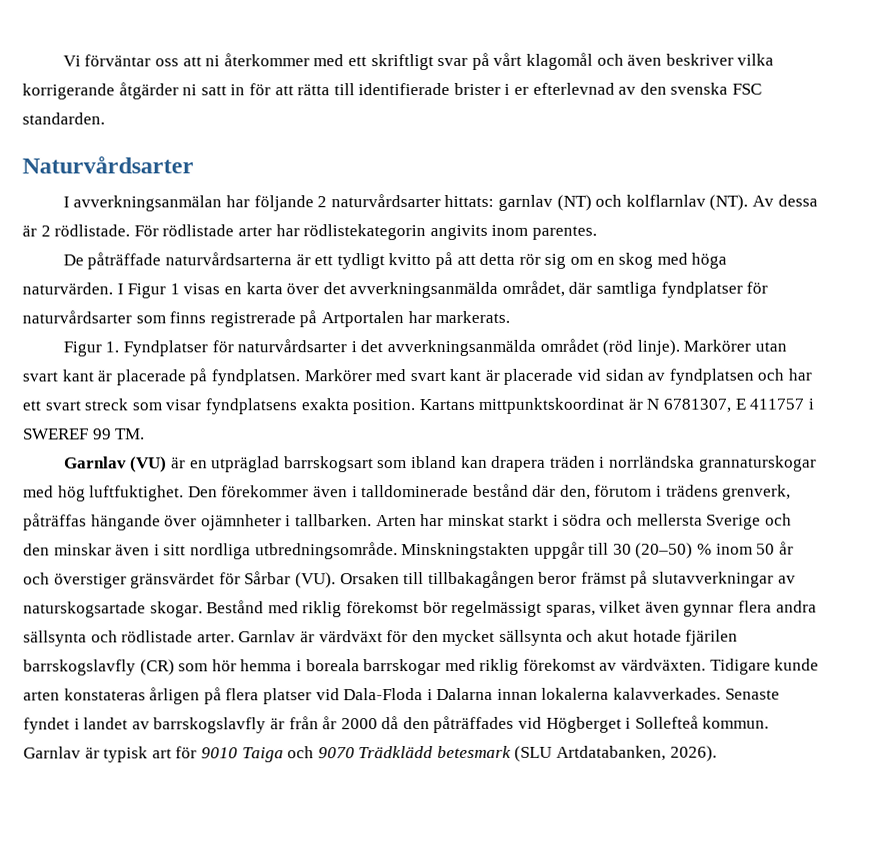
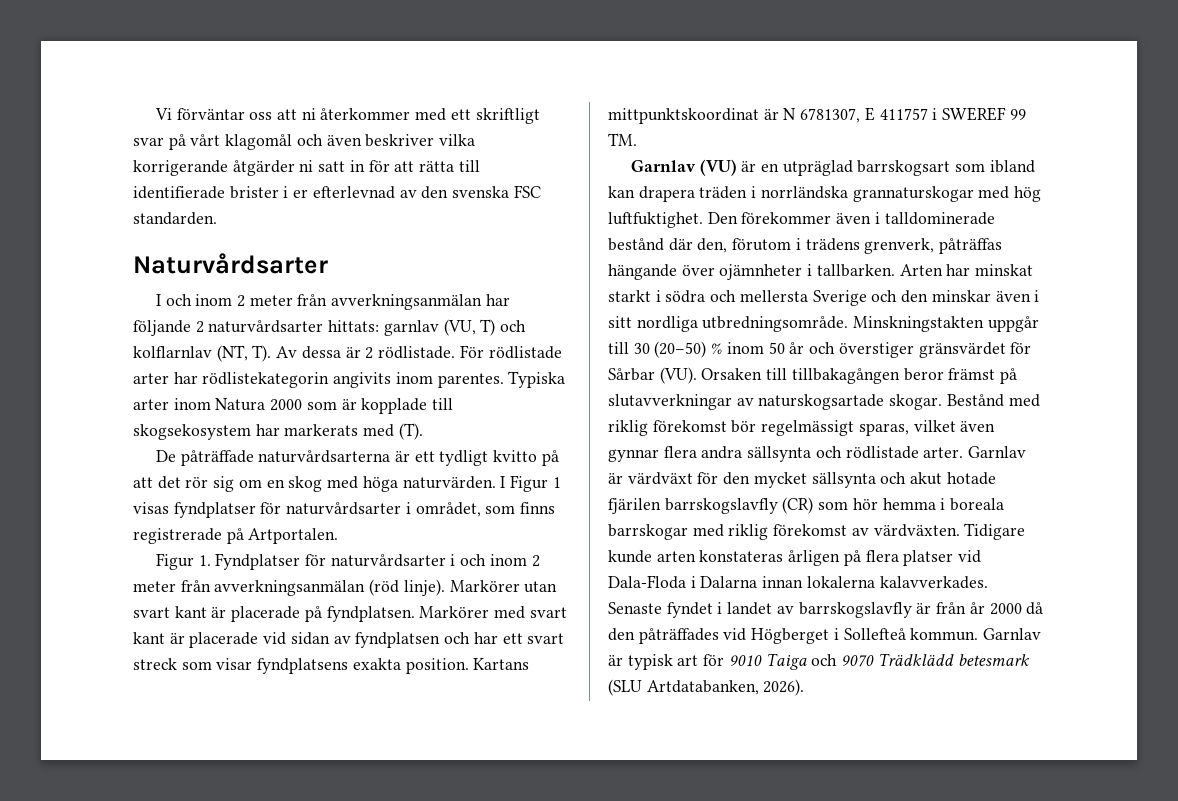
- I avverkningsanmälan har följande 2 naturvårdsarter hittats: garnlav (NT) och kolflarnlav (NT). Av dessa är 2 rödlistade.
+ I och inom 2 meter från avverkningsanmälan har följande 2 naturvårdsarter hittats: garnlav (VU, T) och kolflarnlav (NT, T). Av dessa är 2 rödlistade.
+ Typiska arter inom Natura 2000 som är kopplade till skogsekosystem har markerats med (T).
- De påträffade naturvårdsarterna är ett tydligt kvitto på att detta rör sig om en skog med höga naturvärden.
+ De påträffade naturvårdsarterna är ett tydligt kvitto på att det rör sig om en skog med höga naturvärden.
- I Figur 1 visas en karta över det avverkningsanmälda området, där samtliga fyndplatser för naturvårdsarter som finns registrerade på Artportalen har markerats.
+ I Figur 1 visas fyndplatser för naturvårdsarter i området, som finns registrerade på Artportalen.
- Figur 1. Fyndplatser för naturvårdsarter i det avverkningsanmälda området (röd linje).
+ Figur 1. Fyndplatser för naturvårdsarter i och inom 2 meter från avverkningsanmälan (röd linje).

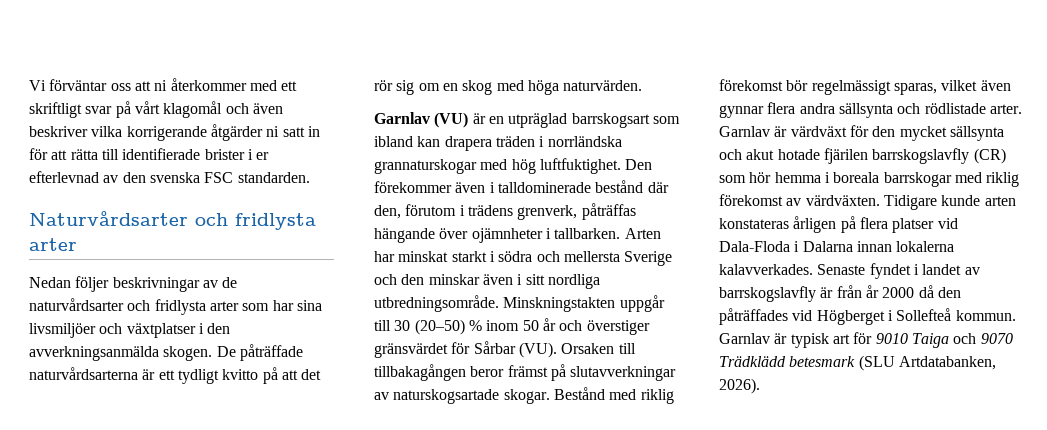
- Naturvårdsarter
- I och inom 2 meter från avverkningsanmälan har följande 2 naturvårdsarter hittats: garnlav (VU, T) och kolflarnlav (NT, T). Av dessa är 2 rödlistade. För rödlistade arter har rödlistekategorin angivits inom parentes. Typiska arter inom Natura 2000 som är kopplade till skogsekosystem har markerats med (T).
- De påträffade naturvårdsarterna är ett tydligt kvitto på att det rör sig om en skog med höga naturvärden. I Figur 1 visas fyndplatser för naturvårdsarter i området, som finns registrerade på Artportalen.
- Figur 1. Fyndplatser för naturvårdsarter i och inom 2 meter från avverkningsanmälan (röd linje). Markörer utan svart kant är placerade på fyndplatsen. Markörer med svart kant är placerade vid sidan av fyndplatsen och har ett svart streck som visar fyndplatsens exakta position. Kartans mittpunktskoordinat är N 6781307, E 411757 i SWEREF 99 TM.
+ Naturvårdsarter och fridlysta arter
+ Nedan följer beskrivningar av de naturvårdsarter och fridlysta arter som har sina livsmiljöer och växtplatser i den avverkningsanmälda skogen. De påträffade naturvårdsarterna är ett tydligt kvitto på att det rör sig om en skog med höga naturvärden.

